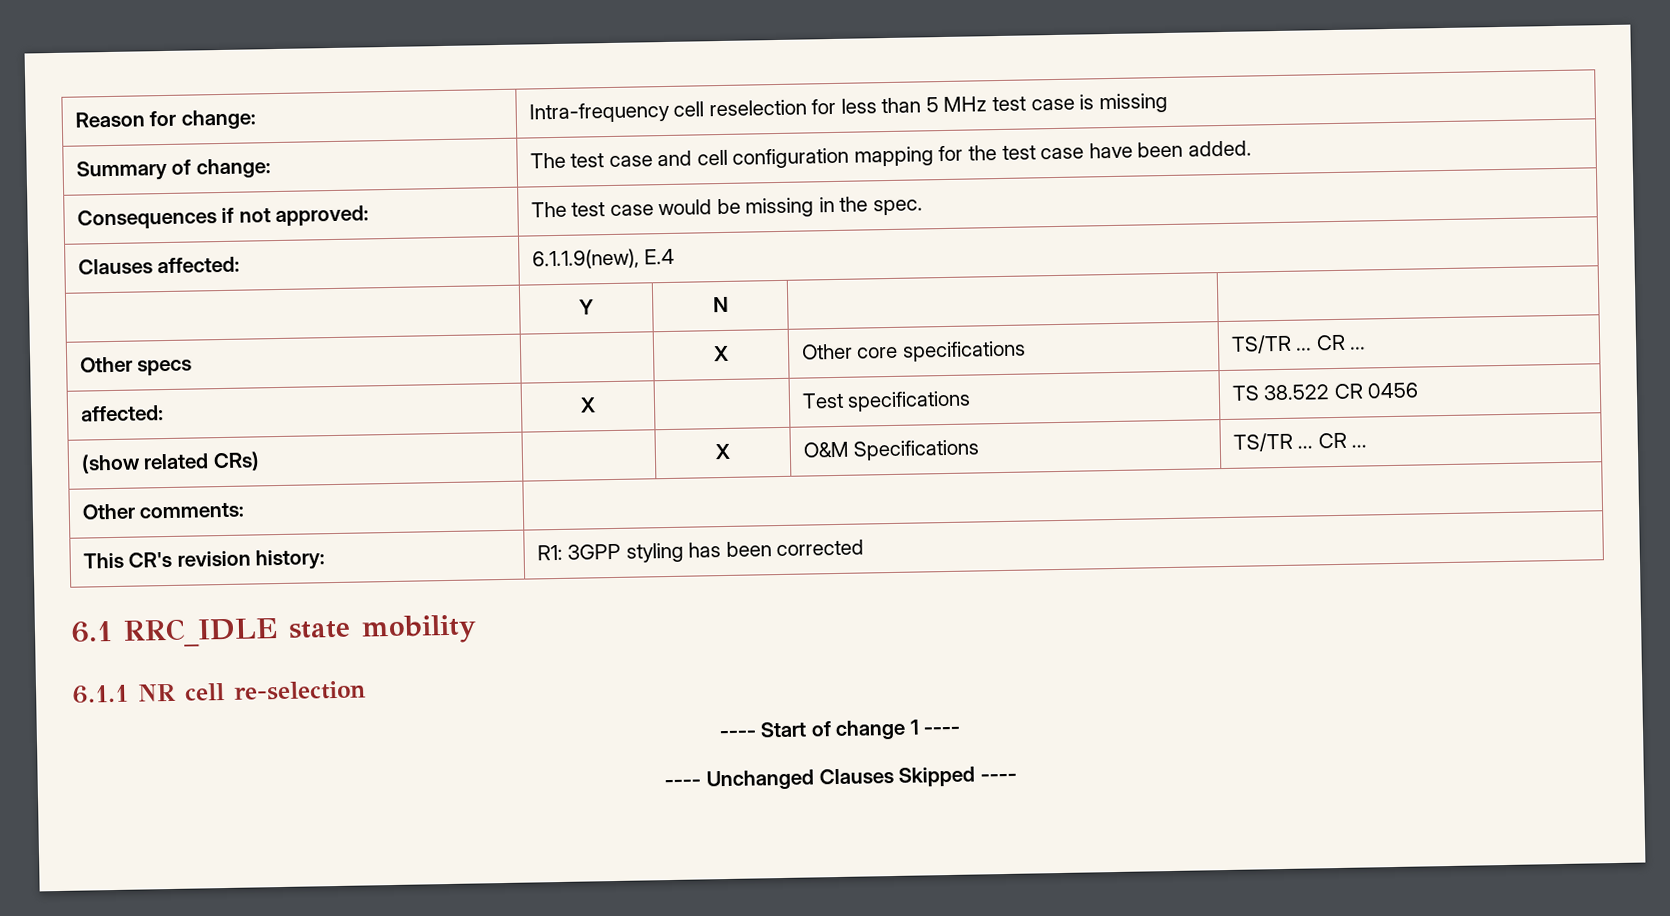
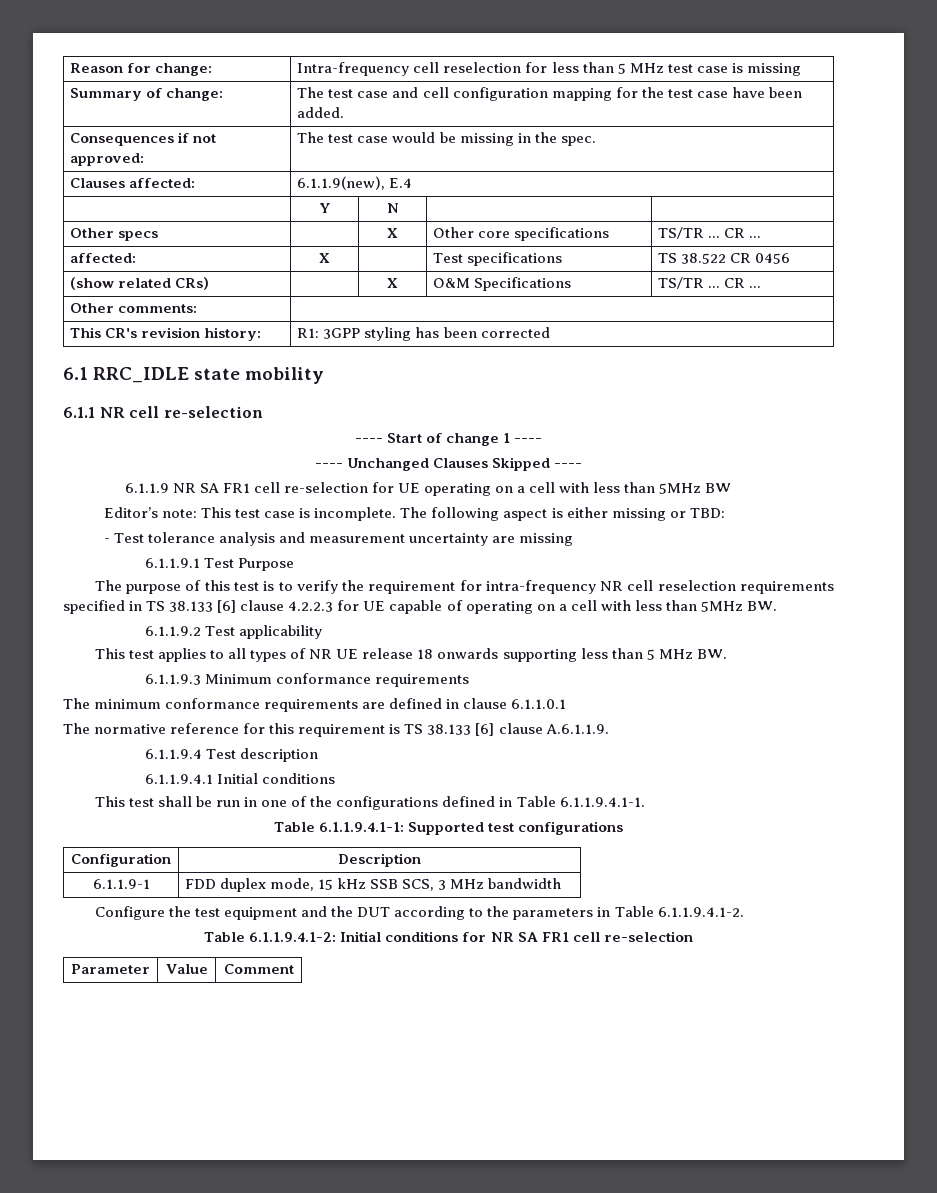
+ 6.1.1.9 NR SA FR1 cell re-selection for UE operating on a cell with less than 5MHz BW
+ Editor’s note: This test case is incomplete. The following aspect is either missing or TBD:
+ - Test tolerance analysis and measurement uncertainty are missing
+ 6.1.1.9.1 Test Purpose
+ The purpose of this test is to verify the requirement for intra-frequency NR cell reselection requirements specified in TS 38.133 [6] clause 4.2.2.3 for UE capable of operating on a cell with less than 5MHz BW.
+ 6.1.1.9.2 Test applicability
+ This test applies to all types of NR UE release 18 onwards supporting less than 5 MHz BW.
+ 6.1.1.9.3 Minimum conformance requirements
+ The minimum conformance requirements are defined in clause 6.1.1.0.1
+ The normative reference for this requirement is TS 38.133 [6] clause A.6.1.1.9.
+ 6.1.1.9.4 Test description
+ 6.1.1.9.4.1 Initial conditions
+ This test shall be run in one of the configurations defined in Table 6.1.1.9.4.1-1.
+ Table 6.1.1.9.4.1-1: Supported test configurations
+ Configuration | Description
+ 6.1.1.9-1 | FDD duplex mode, 15 kHz SSB SCS, 3 MHz bandwidth
+ Configure the test equipment and the DUT according to the parameters in Table 6.1.1.9.4.1-2.
+ Table 6.1.1.9.4.1-2: Initial conditions for NR SA FR1 cell re-selection
+ Parameter | Value | Comment

